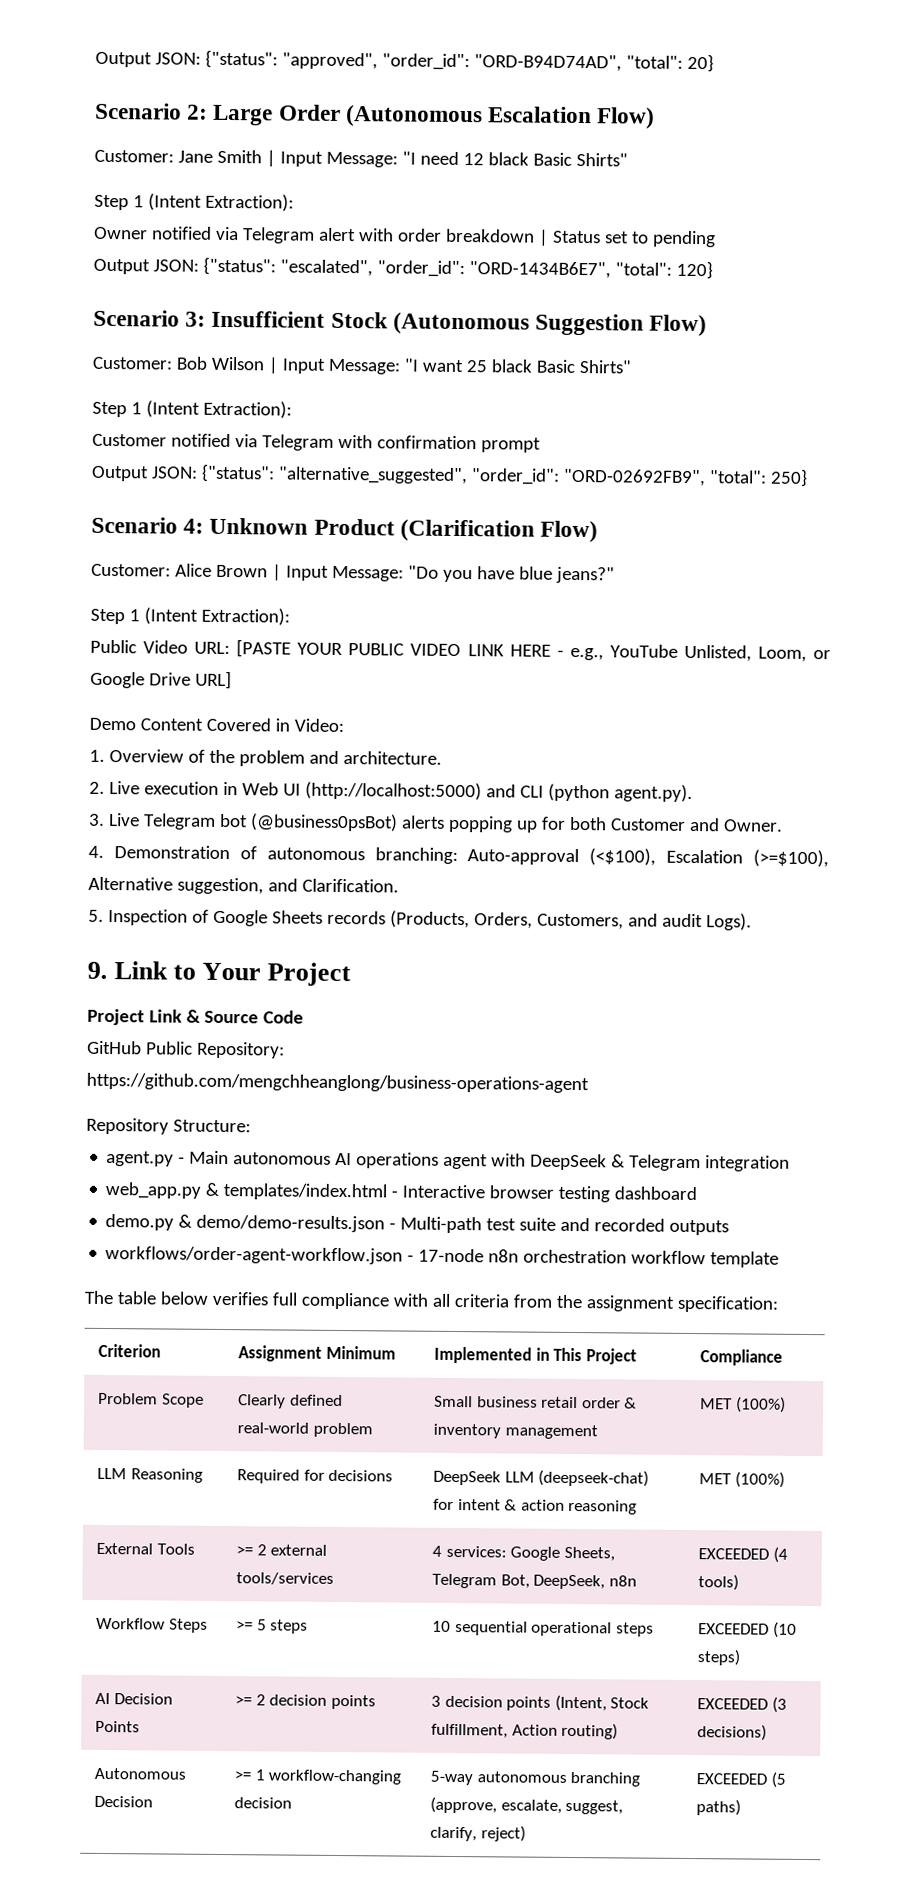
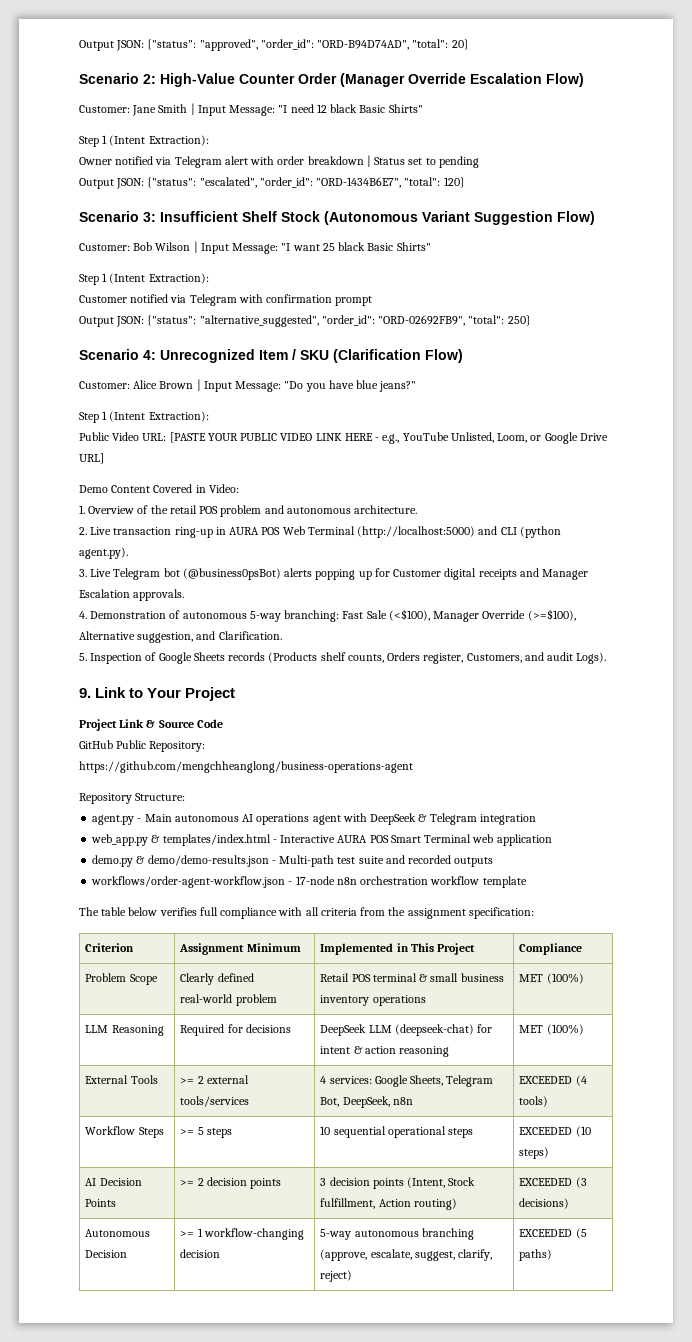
- Scenario 2: Large Order (Autonomous Escalation Flow)
+ Scenario 2: High-Value Counter Order (Manager Override Escalation Flow)
- Scenario 3: Insufficient Stock (Autonomous Suggestion Flow)
+ Scenario 3: Insufficient Shelf Stock (Autonomous Variant Suggestion Flow)
- Scenario 4: Unknown Product (Clarification Flow)
+ Scenario 4: Unrecognized Item / SKU (Clarification Flow)
- 1. Overview of the problem and architecture.
+ 1. Overview of the retail POS problem and autonomous architecture.
- 2. Live execution in Web UI (http://localhost:5000) and CLI (python agent.py).
+ 2. Live transaction ring-up in AURA POS Web Terminal (http://localhost:5000) and CLI (python agent.py).
- 3. Live Telegram bot (@business0psBot) alerts popping up for both Customer and Owner.
- 4. Demonstration of autonomous branching: Auto-approval (<$100), Escalation (>=$100), Alternative suggestion, and Clarification.
+ 3. Live Telegram bot (@business0psBot) alerts popping up for Customer digital receipts and Manager Escalation approvals.
+ 4. Demonstration of autonomous 5-way branching: Fast Sale (<$100), Manager Override (>=$100), Alternative suggestion, and Clarification.
- 5. Inspection of Google Sheets records (Products, Orders, Customers, and audit Logs).
+ 5. Inspection of Google Sheets records (Products shelf counts, Orders register, Customers, and audit Logs).
- web_app.py & templates/index.html - Interactive browser testing dashboard
+ web_app.py & templates/index.html - Interactive AURA POS Smart Terminal web application
- Problem Scope | Clearly defined real-world problem | Small business retail order & inventory management | MET (100%)
+ Problem Scope | Clearly defined real-world problem | Retail POS terminal & small business inventory operations | MET (100%)

